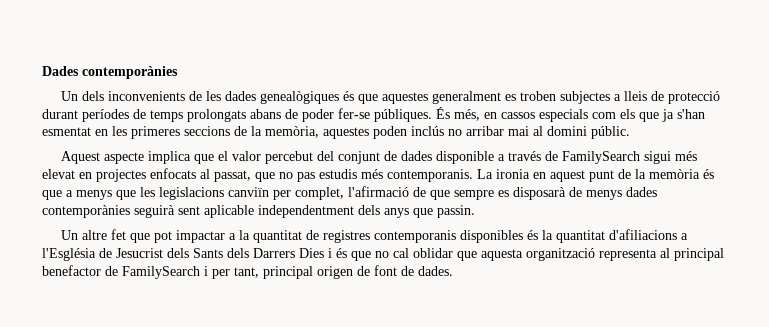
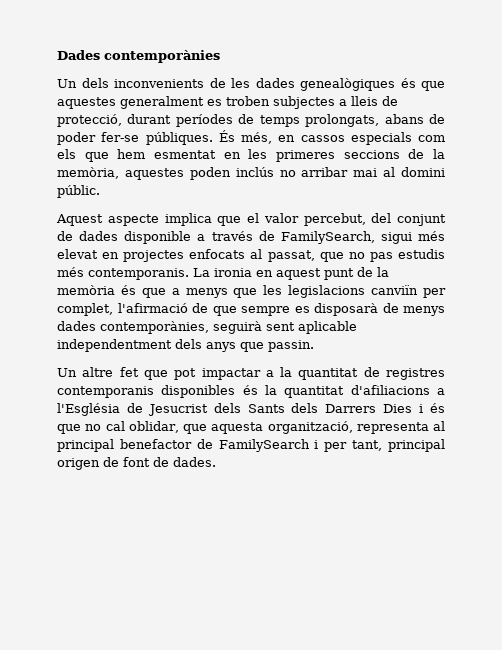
- Un dels inconvenients de les dades genealògiques és que aquestes generalment es troben subjectes a lleis de protecció durant períodes de temps prolongats abans de poder fer-se públiques.
+ Un dels inconvenients de les dades genealògiques és que aquestes generalment es troben subjectes a lleis de protecció, durant períodes de temps prolongats, abans de poder fer-se públiques.
- És més, en cassos especials com els que ja s'han esmentat en les primeres seccions de la memòria, aquestes poden inclús no arribar mai al domini públic.
+ És més, en cassos especials com els que hem esmentat en les primeres seccions de la memòria, aquestes poden inclús no arribar mai al domini públic.
- Aquest aspecte implica que el valor percebut del conjunt de dades disponible a través de FamilySearch sigui més elevat en projectes enfocats al passat, que no pas estudis més contemporanis.
+ Aquest aspecte implica que el valor percebut, del conjunt de dades disponible a través de FamilySearch, sigui més elevat en projectes enfocats al passat, que no pas estudis més contemporanis.
- La ironia en aquest punt de la memòria és que a menys que les legislacions canviïn per complet, l'afirmació de que sempre es disposarà de menys dades contemporànies seguirà sent aplicable independentment dels anys que passin.
+ La ironia en aquest punt de la memòria és que a menys que les legislacions canviïn per complet, l'afirmació de que sempre es disposarà de menys dades contemporànies, seguirà sent aplicable independentment dels anys que passin.
- Un altre fet que pot impactar a la quantitat de registres contemporanis disponibles és la quantitat d'afiliacions a l'Església de Jesucrist dels Sants dels Darrers Dies i és que no cal oblidar que aquesta organització representa al principal benefactor de FamilySearch i per tant, principal origen de font de dades.
+ Un altre fet que pot impactar a la quantitat de registres contemporanis disponibles és la quantitat d'afiliacions a l'Església de Jesucrist dels Sants dels Darrers Dies i és que no cal oblidar, que aquesta organització, representa al principal benefactor de FamilySearch i per tant, principal origen de font de dades.

